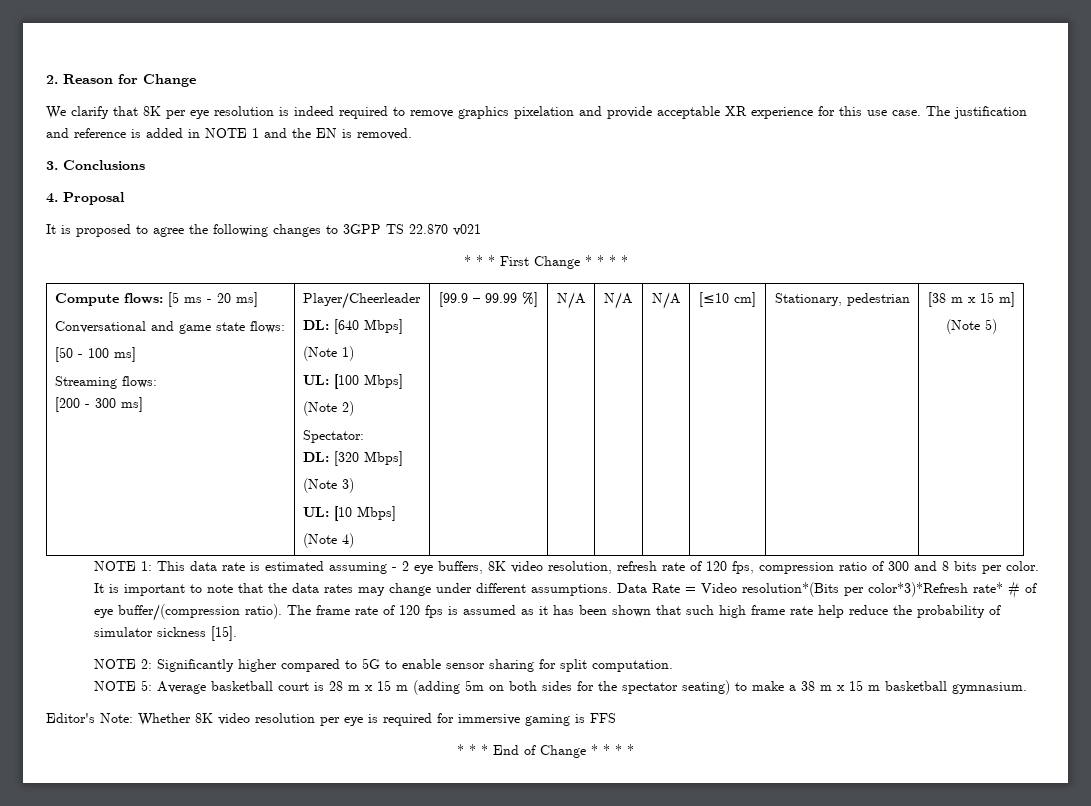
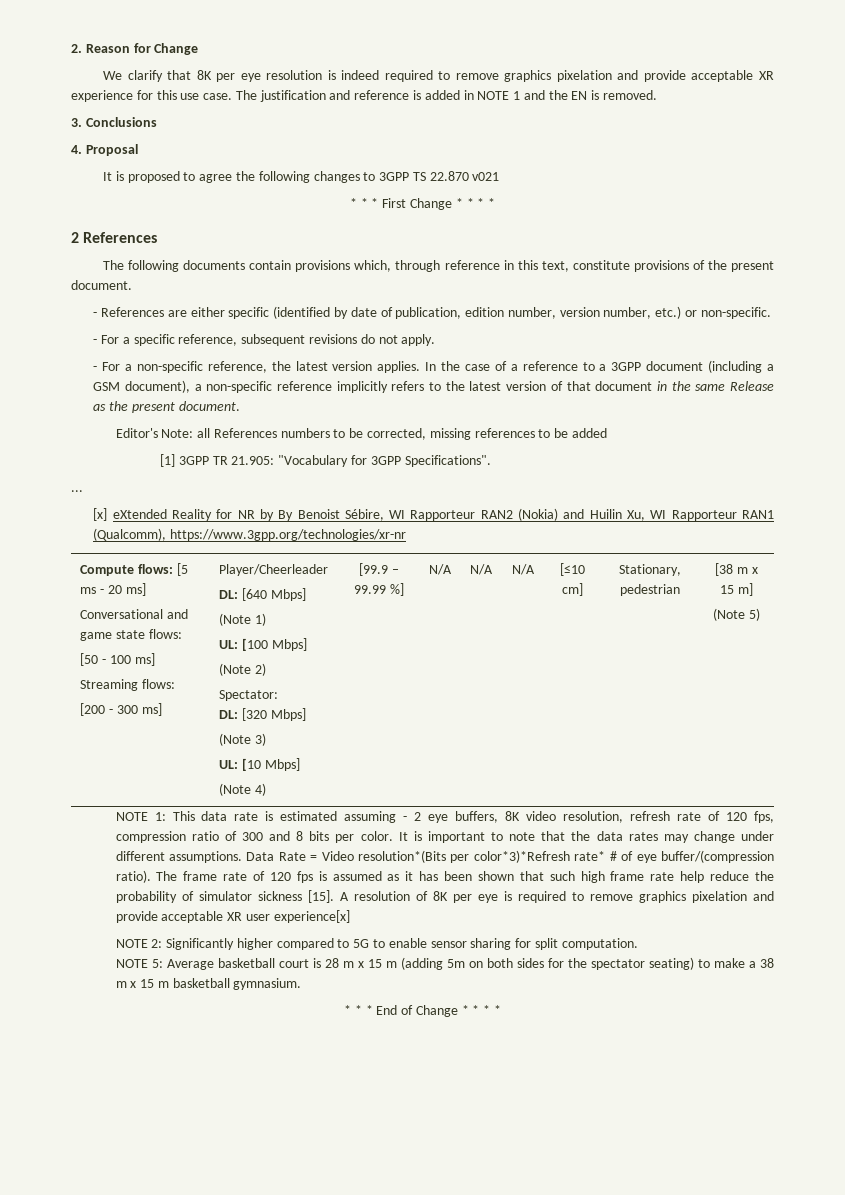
+ 2 References
+ The following documents contain provisions which, through reference in this text, constitute provisions of the present document.
+ - References are either specific (identified by date of publication, edition number, version number, etc.) or non-specific.
+ - For a specific reference, subsequent revisions do not apply.
+ - For a non-specific reference, the latest version applies. In the case of a reference to a 3GPP document (including a GSM document), a non-specific reference implicitly refers to the latest version of that document in the same Release as the present document.
+ Editor's Note: all References numbers to be corrected, missing references to be added
+ [1] 3GPP TR 21.905: "Vocabulary for 3GPP Specifications".
+ ...
+ [x] eXtended Reality for NR by By Benoist Sébire, WI Rapporteur RAN2 (Nokia) and Huilin Xu, WI Rapporteur RAN1 (Qualcomm), https://www.3gpp.org/technologies/xr-nr
+ A resolution of 8K per eye is required to remove graphics pixelation and provide acceptable XR user experience[x]
- Editor's Note: Whether 8K video resolution per eye is required for immersive gaming is FFS

